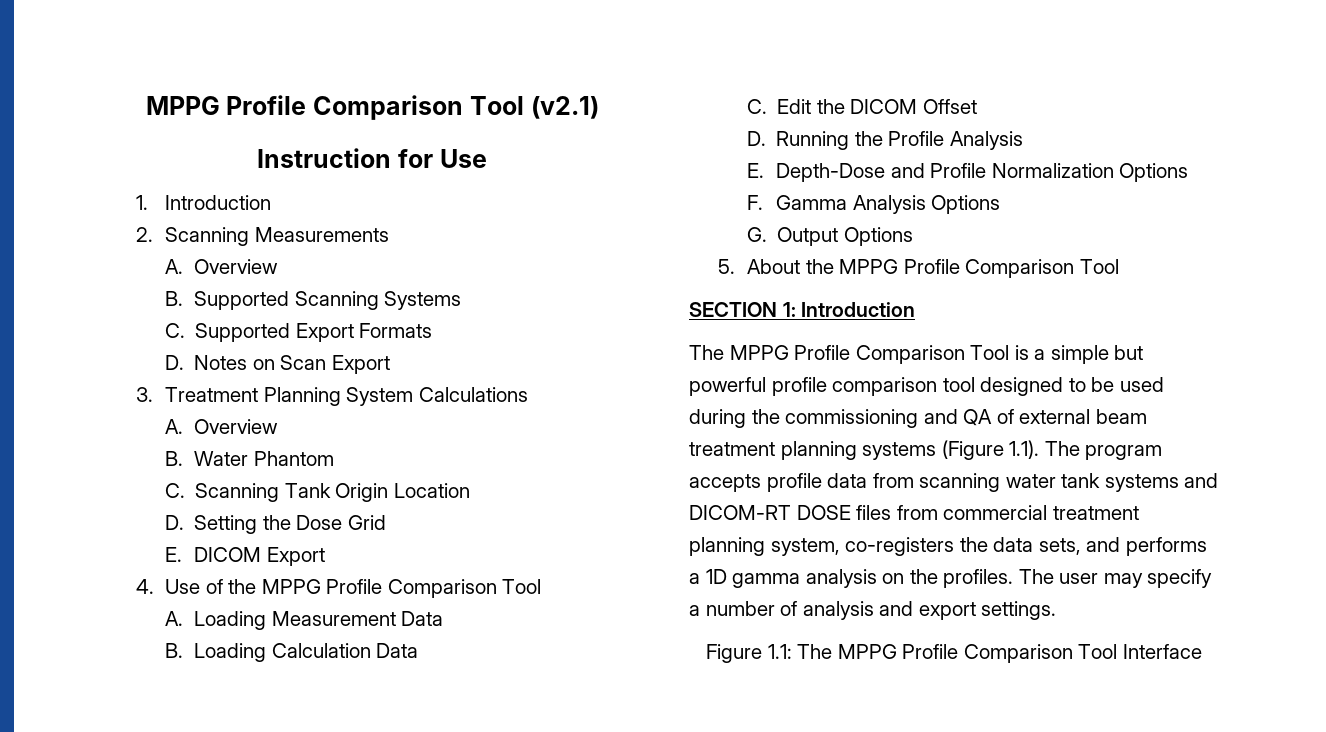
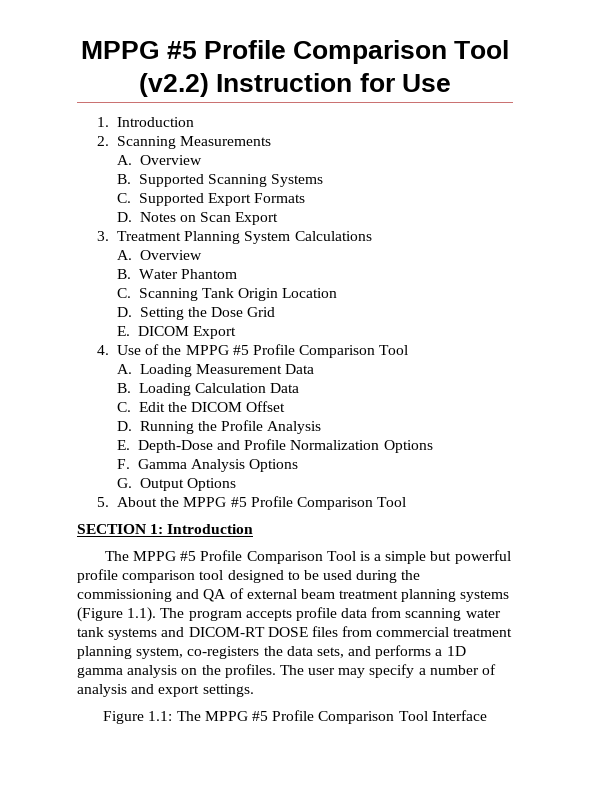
- MPPG Profile Comparison Tool (v2.1)
- Instruction for Use
+ MPPG #5 Profile Comparison Tool (v2.2) Instruction for Use
- 4. Use of the MPPG Profile Comparison Tool
+ 4. Use of the MPPG #5 Profile Comparison Tool
- 5. About the MPPG Profile Comparison Tool
+ 5. About the MPPG #5 Profile Comparison Tool
- The MPPG Profile Comparison Tool is a simple but powerful profile comparison tool designed to be used during the commissioning and QA of external beam treatment planning systems (Figure 1.1). The program accepts profile data from scanning water tank systems and DICOM-RT DOSE files from commercial treatment planning system, co-registers the data sets, and performs a 1D gamma analysis on the profiles.
+ The MPPG #5 Profile Comparison Tool is a simple but powerful profile comparison tool designed to be used during the commissioning and QA of external beam treatment planning systems (Figure 1.1). The program accepts profile data from scanning water tank systems and DICOM-RT DOSE files from commercial treatment planning system, co-registers the data sets, and performs a 1D gamma analysis on the profiles.
- Figure 1.1: The MPPG Profile Comparison Tool Interface
+ Figure 1.1: The MPPG #5 Profile Comparison Tool Interface

